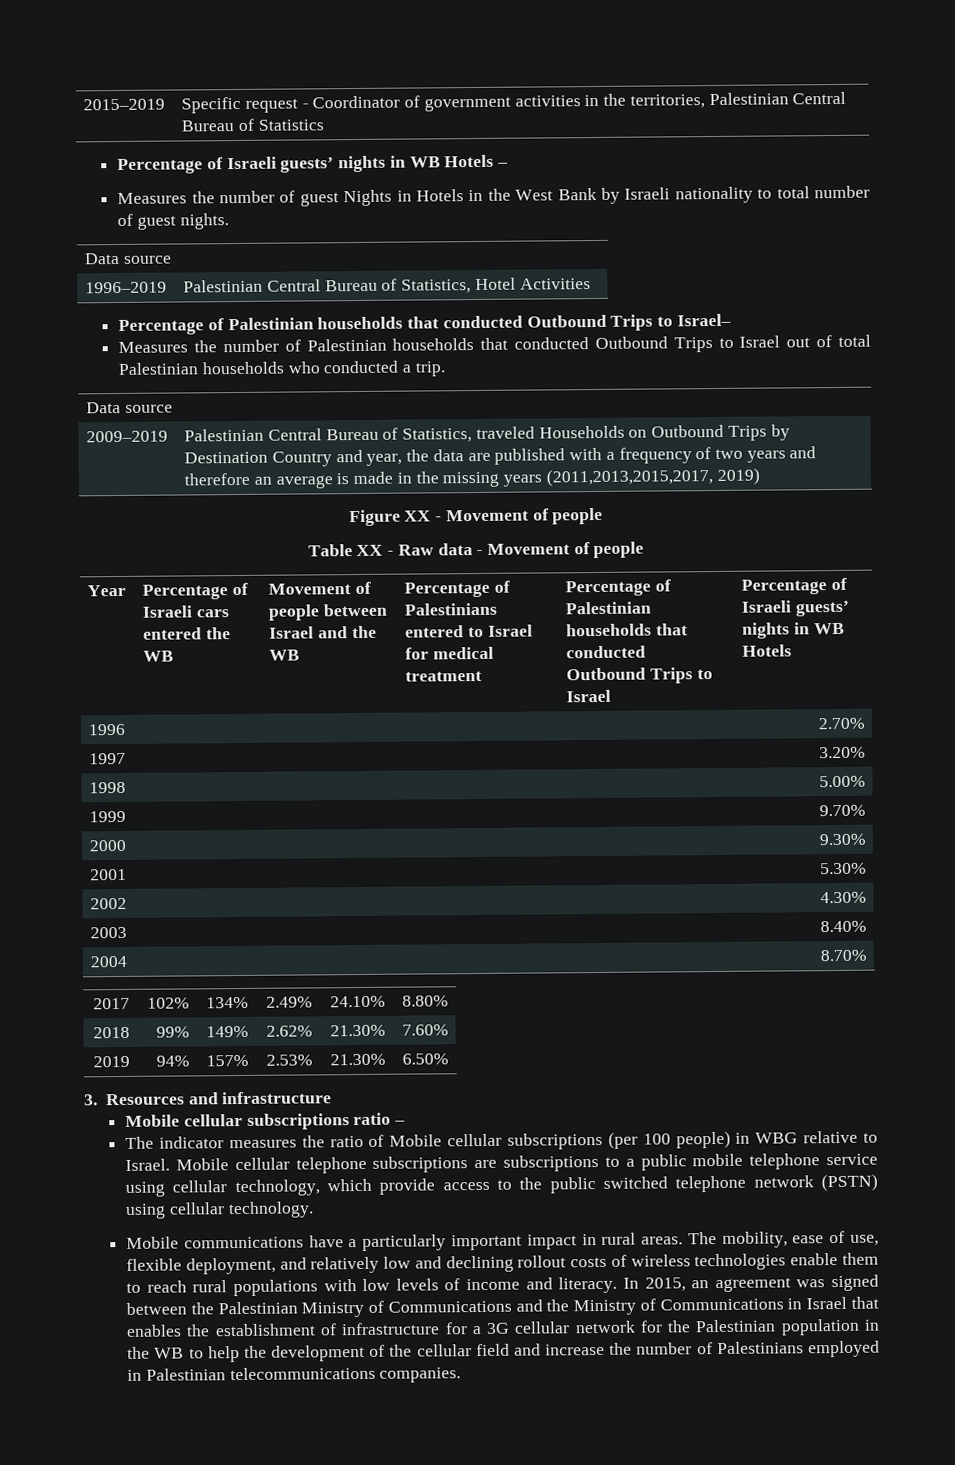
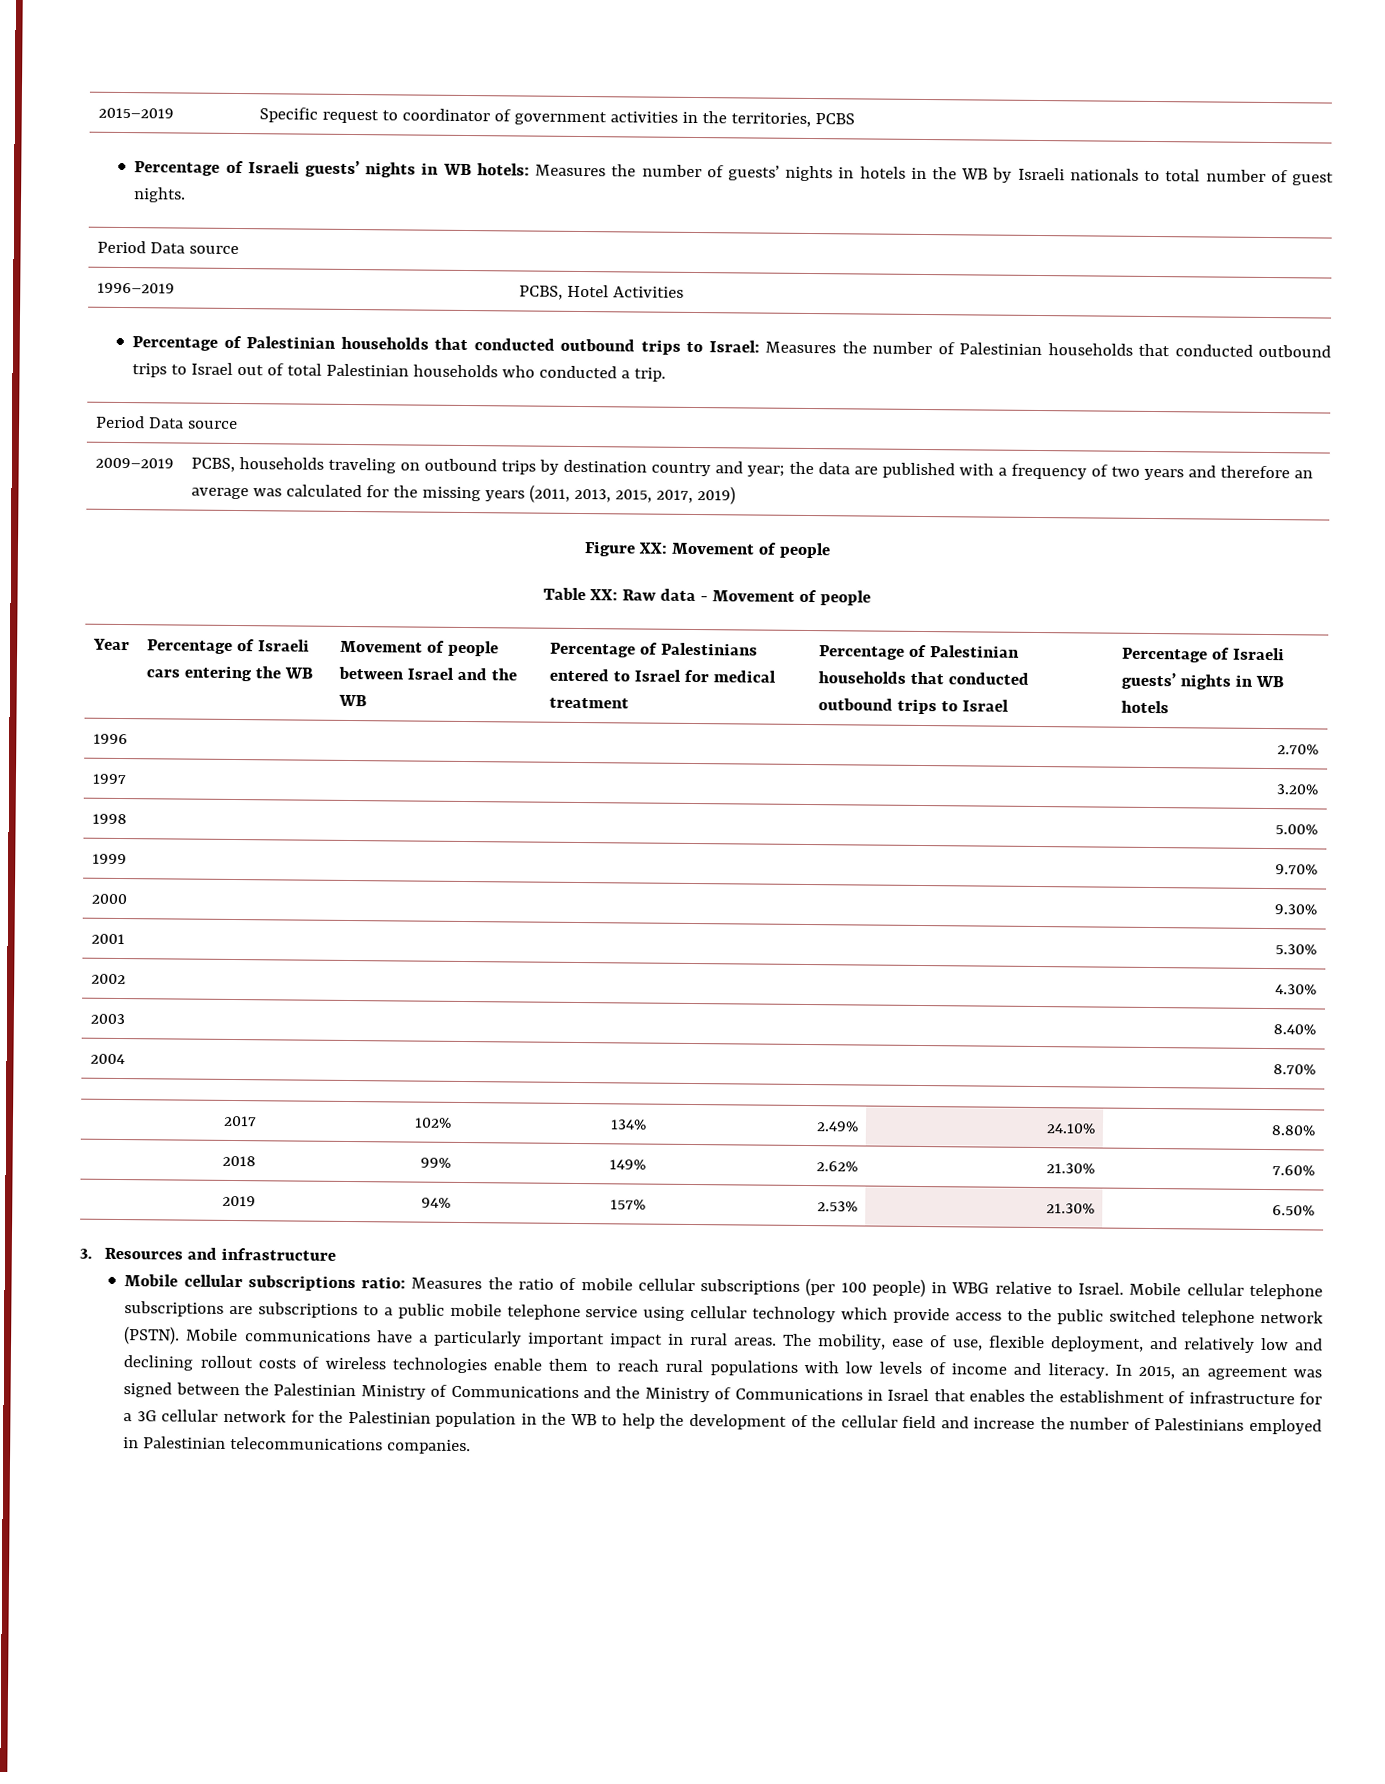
- 2015–2019 | Specific request - Coordinator of government activities in the territories, Palestinian Central Bureau of Statistics
- Percentage of Israeli guests’ nights in WB Hotels –
- Measures the number of guest Nights in Hotels in the West Bank by Israeli nationality to total number of guest nights.
- Data source
+ 2015–2019 | Specific request to coordinator of government activities in the territories, PCBS
+ Percentage of Israeli guests’ nights in WB hotels: Measures the number of guests’ nights in hotels in the WB by Israeli nationals to total number of guest nights.
+ Period Data source
- 1996–2019 | Palestinian Central Bureau of Statistics, Hotel Activities
+ 1996–2019 | PCBS, Hotel Activities
- Percentage of Palestinian households that conducted Outbound Trips to Israel–
- Measures the number of Palestinian households that conducted Outbound Trips to Israel out of total Palestinian households who conducted a trip.
- Data source
+ Percentage of Palestinian households that conducted outbound trips to Israel: Measures the number of Palestinian households that conducted outbound trips to Israel out of total Palestinian households who conducted a trip.
+ Period Data source
- 2009–2019 | Palestinian Central Bureau of Statistics, traveled Households on Outbound Trips by Destination Country and year, the data are published with a frequency of two years and therefore an average is made in the missing years (2011,2013,2015,2017, 2019)
+ 2009–2019 | PCBS, households traveling on outbound trips by destination country and year; the data are published with a frequency of two years and therefore an average was calculated for the missing years (2011, 2013, 2015, 2017, 2019)
- Figure XX - Movement of people
+ Figure XX: Movement of people
- Table XX - Raw data - Movement of people
+ Table XX: Raw data - Movement of people
- Percentage of Israeli cars entered the WB
+ Percentage of Israeli cars entering the WB
- Percentage of Palestinian households that conducted Outbound Trips to Israel | Percentage of Israeli guests’ nights in WB Hotels
+ Percentage of Palestinian households that conducted outbound trips to Israel | Percentage of Israeli guests’ nights in WB hotels
- Mobile cellular subscriptions ratio –
- The indicator measures the ratio of Mobile cellular subscriptions (per 100 people) in WBG relative to Israel.
+ Mobile cellular subscriptions ratio: Measures the ratio of mobile cellular subscriptions (per 100 people) in WBG relative to Israel.
- Mobile cellular telephone subscriptions are subscriptions to a public mobile telephone service using cellular technology, which provide access to the public switched telephone network (PSTN) using cellular technology.
- Mobile communications have a particularly important impact in rural areas.
+ Mobile cellular telephone subscriptions are subscriptions to a public mobile telephone service using cellular technology which provide access to the public switched telephone network (PSTN). Mobile communications have a particularly important impact in rural areas.

